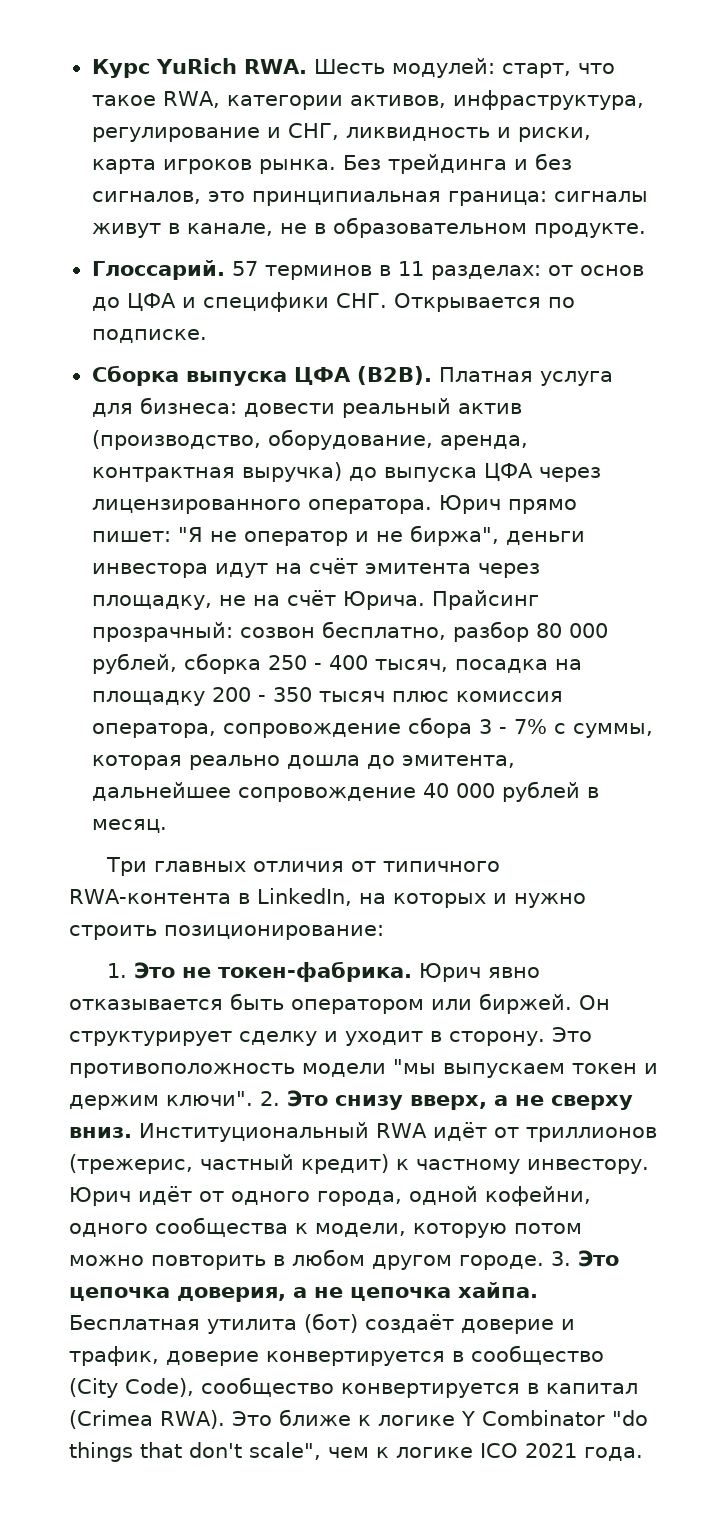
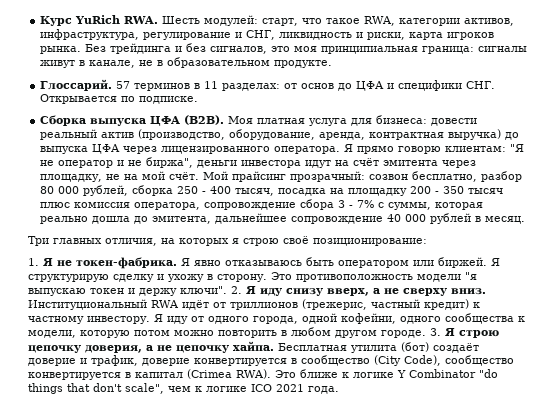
- Без трейдинга и без сигналов, это принципиальная граница: сигналы живут в канале, не в образовательном продукте.
+ Без трейдинга и без сигналов, это моя принципиальная граница: сигналы живут в канале, не в образовательном продукте.
- Платная услуга для бизнеса: довести реальный актив (производство, оборудование, аренда, контрактная выручка) до выпуска ЦФА через лицензированного оператора.
+ Моя платная услуга для бизнеса: довести реальный актив (производство, оборудование, аренда, контрактная выручка) до выпуска ЦФА через лицензированного оператора.
- Юрич прямо пишет: "Я не оператор и не биржа", деньги инвестора идут на счёт эмитента через площадку, не на счёт Юрича. Прайсинг прозрачный: созвон бесплатно, разбор 80 000 рублей, сборка 250 - 400 тысяч, посадка на площадку 200 - 350 тысяч плюс комиссия оператора, сопровождение сбора 3 - 7% с суммы, которая реально дошла до эмитента, дальнейшее сопровождение 40 000 рублей в месяц.
+ Я прямо говорю клиентам: "Я не оператор и не биржа", деньги инвестора идут на счёт эмитента через площадку, не на мой счёт. Мой прайсинг прозрачный: созвон бесплатно, разбор 80 000 рублей, сборка 250 - 400 тысяч, посадка на площадку 200 - 350 тысяч плюс комиссия оператора, сопровождение сбора 3 - 7% с суммы, которая реально дошла до эмитента, дальнейшее сопровождение 40 000 рублей в месяц.
- Три главных отличия от типичного RWA-контента в LinkedIn, на которых и нужно строить позиционирование:
+ Три главных отличия, на которых я строю своё позиционирование:
- 1. Это не токен-фабрика.
+ 1. Я не токен-фабрика.
- Юрич явно отказывается быть оператором или биржей.
+ Я явно отказываюсь быть оператором или биржей.
- Он структурирует сделку и уходит в сторону.
+ Я структурирую сделку и ухожу в сторону.
- Это противоположность модели "мы выпускаем токен и держим ключи".
+ Это противоположность модели "я выпускаю токен и держу ключи".
- 2. Это снизу вверх, а не сверху вниз.
+ 2. Я иду снизу вверх, а не сверху вниз.
- Юрич идёт от одного города, одной кофейни, одного сообщества к модели, которую потом можно повторить в любом другом городе.
+ Я иду от одного города, одной кофейни, одного сообщества к модели, которую потом можно повторить в любом другом городе.
- 3. Это цепочка доверия, а не цепочка хайпа.
+ 3. Я строю цепочку доверия, а не цепочку хайпа.

